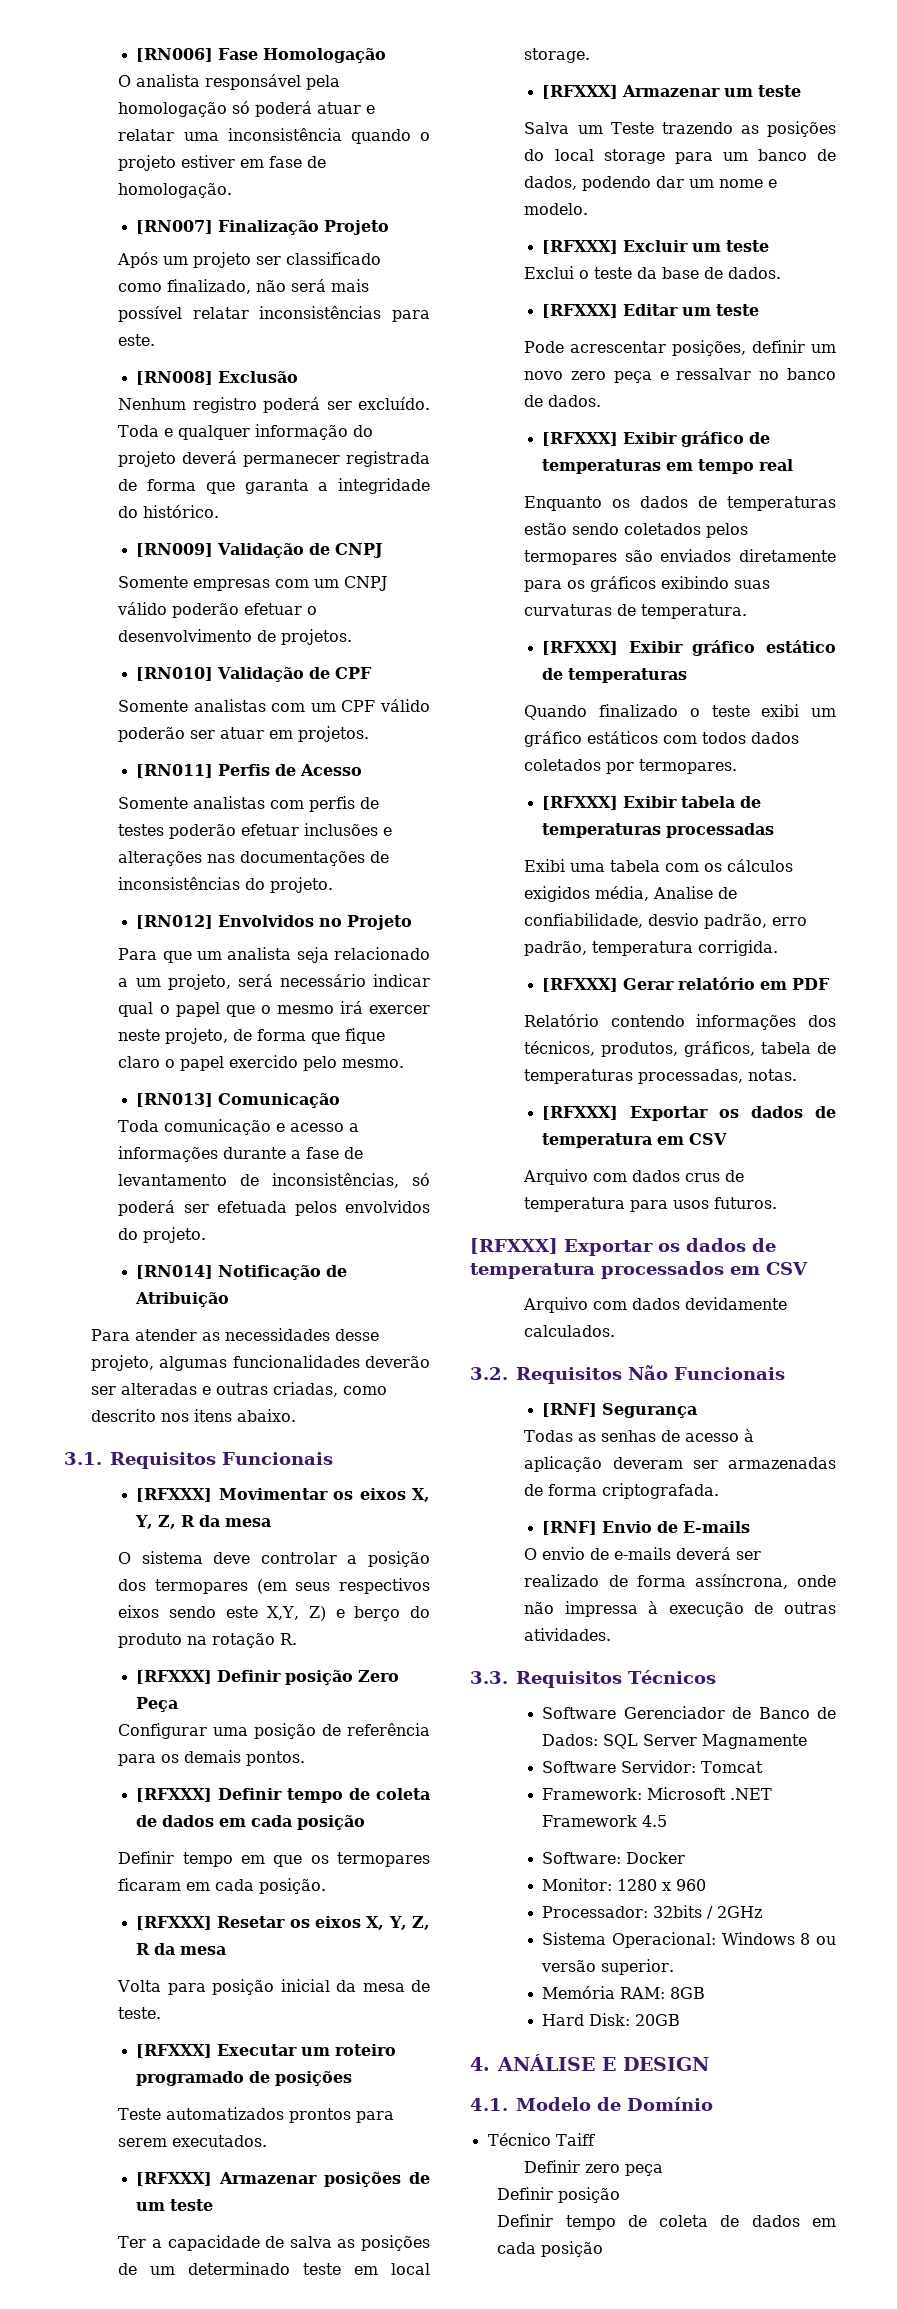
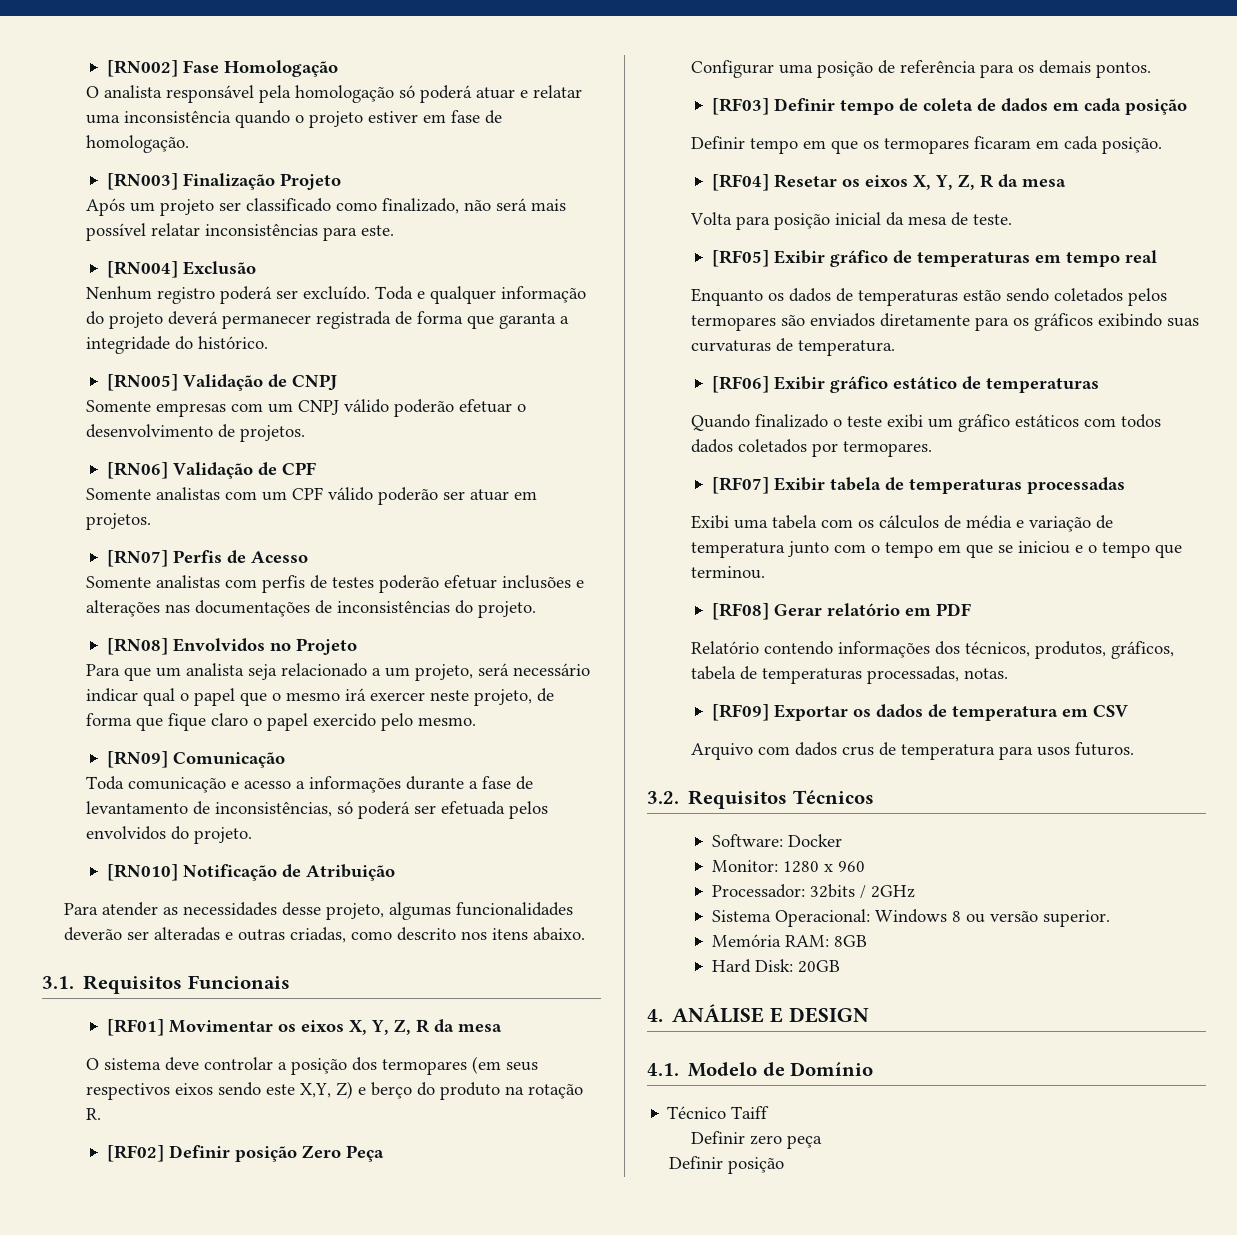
- [RN006] Fase Homologação
+ [RN002] Fase Homologação
- [RN007] Finalização Projeto
+ [RN003] Finalização Projeto
- [RN008] Exclusão
+ [RN004] Exclusão
- [RN009] Validação de CNPJ
+ [RN005] Validação de CNPJ
- [RN010] Validação de CPF
+ [RN06] Validação de CPF
- [RN011] Perfis de Acesso
+ [RN07] Perfis de Acesso
- [RN012] Envolvidos no Projeto
+ [RN08] Envolvidos no Projeto
- [RN013] Comunicação
+ [RN09] Comunicação
- [RN014] Notificação de Atribuição
+ [RN010] Notificação de Atribuição
- [RFXXX] Movimentar os eixos X, Y, Z, R da mesa
+ [RF01] Movimentar os eixos X, Y, Z, R da mesa
- [RFXXX] Definir posição Zero Peça
+ [RF02] Definir posição Zero Peça
- [RFXXX] Definir tempo de coleta de dados em cada posição
+ [RF03] Definir tempo de coleta de dados em cada posição
- [RFXXX] Resetar os eixos X, Y, Z, R da mesa
+ [RF04] Resetar os eixos X, Y, Z, R da mesa
- [RFXXX] Executar um roteiro programado de posições
- Teste automatizados prontos para serem executados.
- [RFXXX] Armazenar posições de um teste
- Ter a capacidade de salva as posições de um determinado teste em local storage.
- [RFXXX] Armazenar um teste
- Salva um Teste trazendo as posições do local storage para um banco de dados, podendo dar um nome e modelo.
- [RFXXX] Excluir um teste
- Exclui o teste da base de dados.
- [RFXXX] Editar um teste
- Pode acrescentar posições, definir um novo zero peça e ressalvar no banco de dados.
- [RFXXX] Exibir gráfico de temperaturas em tempo real
+ [RF05] Exibir gráfico de temperaturas em tempo real
- [RFXXX] Exibir gráfico estático de temperaturas
+ [RF06] Exibir gráfico estático de temperaturas
- [RFXXX] Exibir tabela de temperaturas processadas
+ [RF07] Exibir tabela de temperaturas processadas
- Exibi uma tabela com os cálculos exigidos média, Analise de confiabilidade, desvio padrão, erro padrão, temperatura corrigida.
- [RFXXX] Gerar relatório em PDF
+ Exibi uma tabela com os cálculos de média e variação de temperatura junto com o tempo em que se iniciou e o tempo que terminou.
+ [RF08] Gerar relatório em PDF
- [RFXXX] Exportar os dados de temperatura em CSV
+ [RF09] Exportar os dados de temperatura em CSV
- [RFXXX] Exportar os dados de temperatura processados em CSV
- Arquivo com dados devidamente calculados.
- 3.2. Requisitos Não Funcionais
- [RNF] Segurança
- Todas as senhas de acesso à aplicação deveram ser armazenadas de forma criptografada.
- [RNF] Envio de E-mails
- O envio de e-mails deverá ser realizado de forma assíncrona, onde não impressa à execução de outras atividades.
- 3.3. Requisitos Técnicos
- Software Gerenciador de Banco de Dados: SQL Server Magnamente
- Software Servidor: Tomcat
- Framework: Microsoft .NET Framework 4.5
+ 3.2. Requisitos Técnicos
  Definir zero peça
  Definir posição
- Definir tempo de coleta de dados em cada posição

